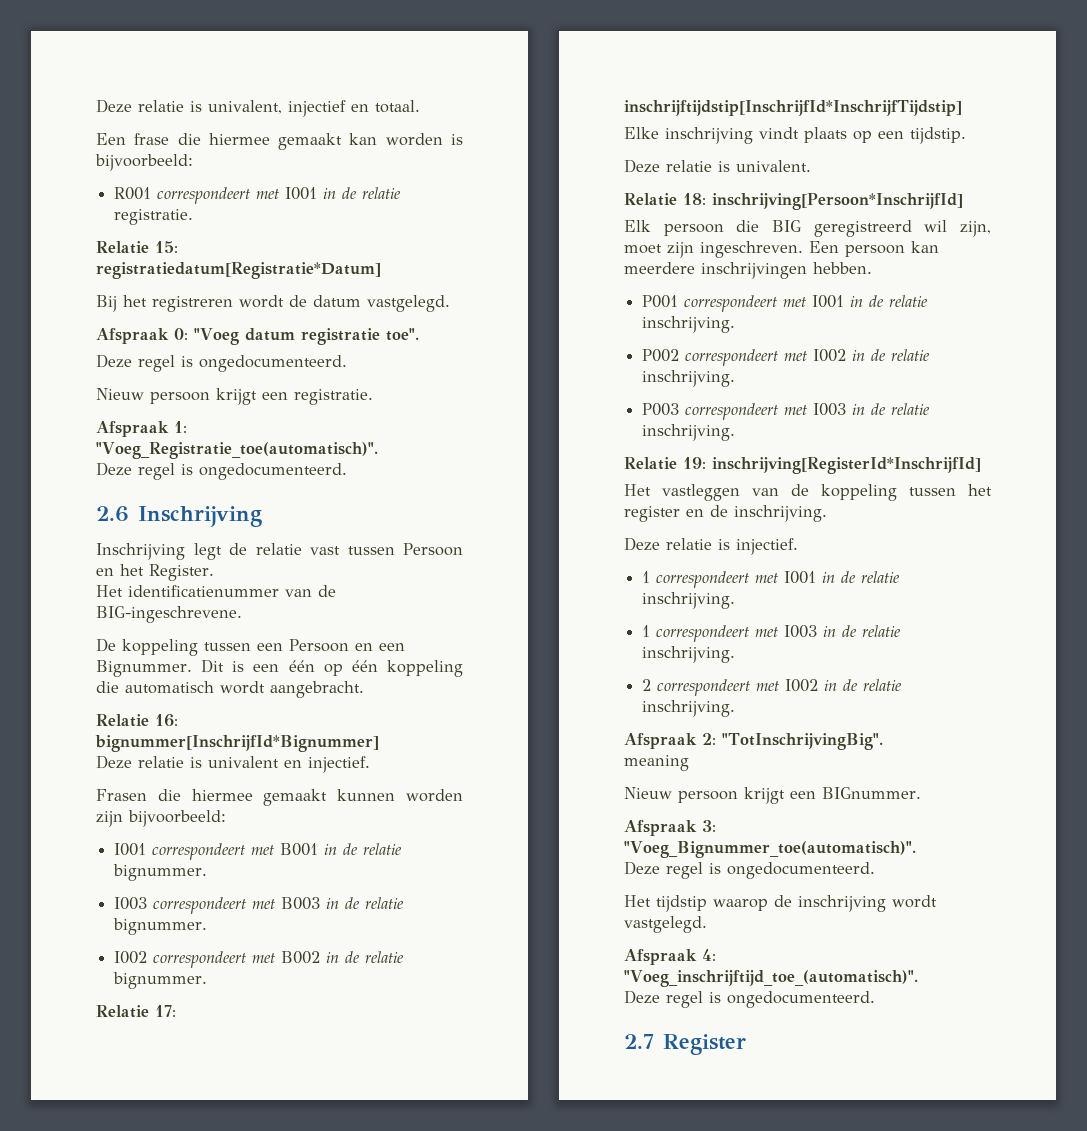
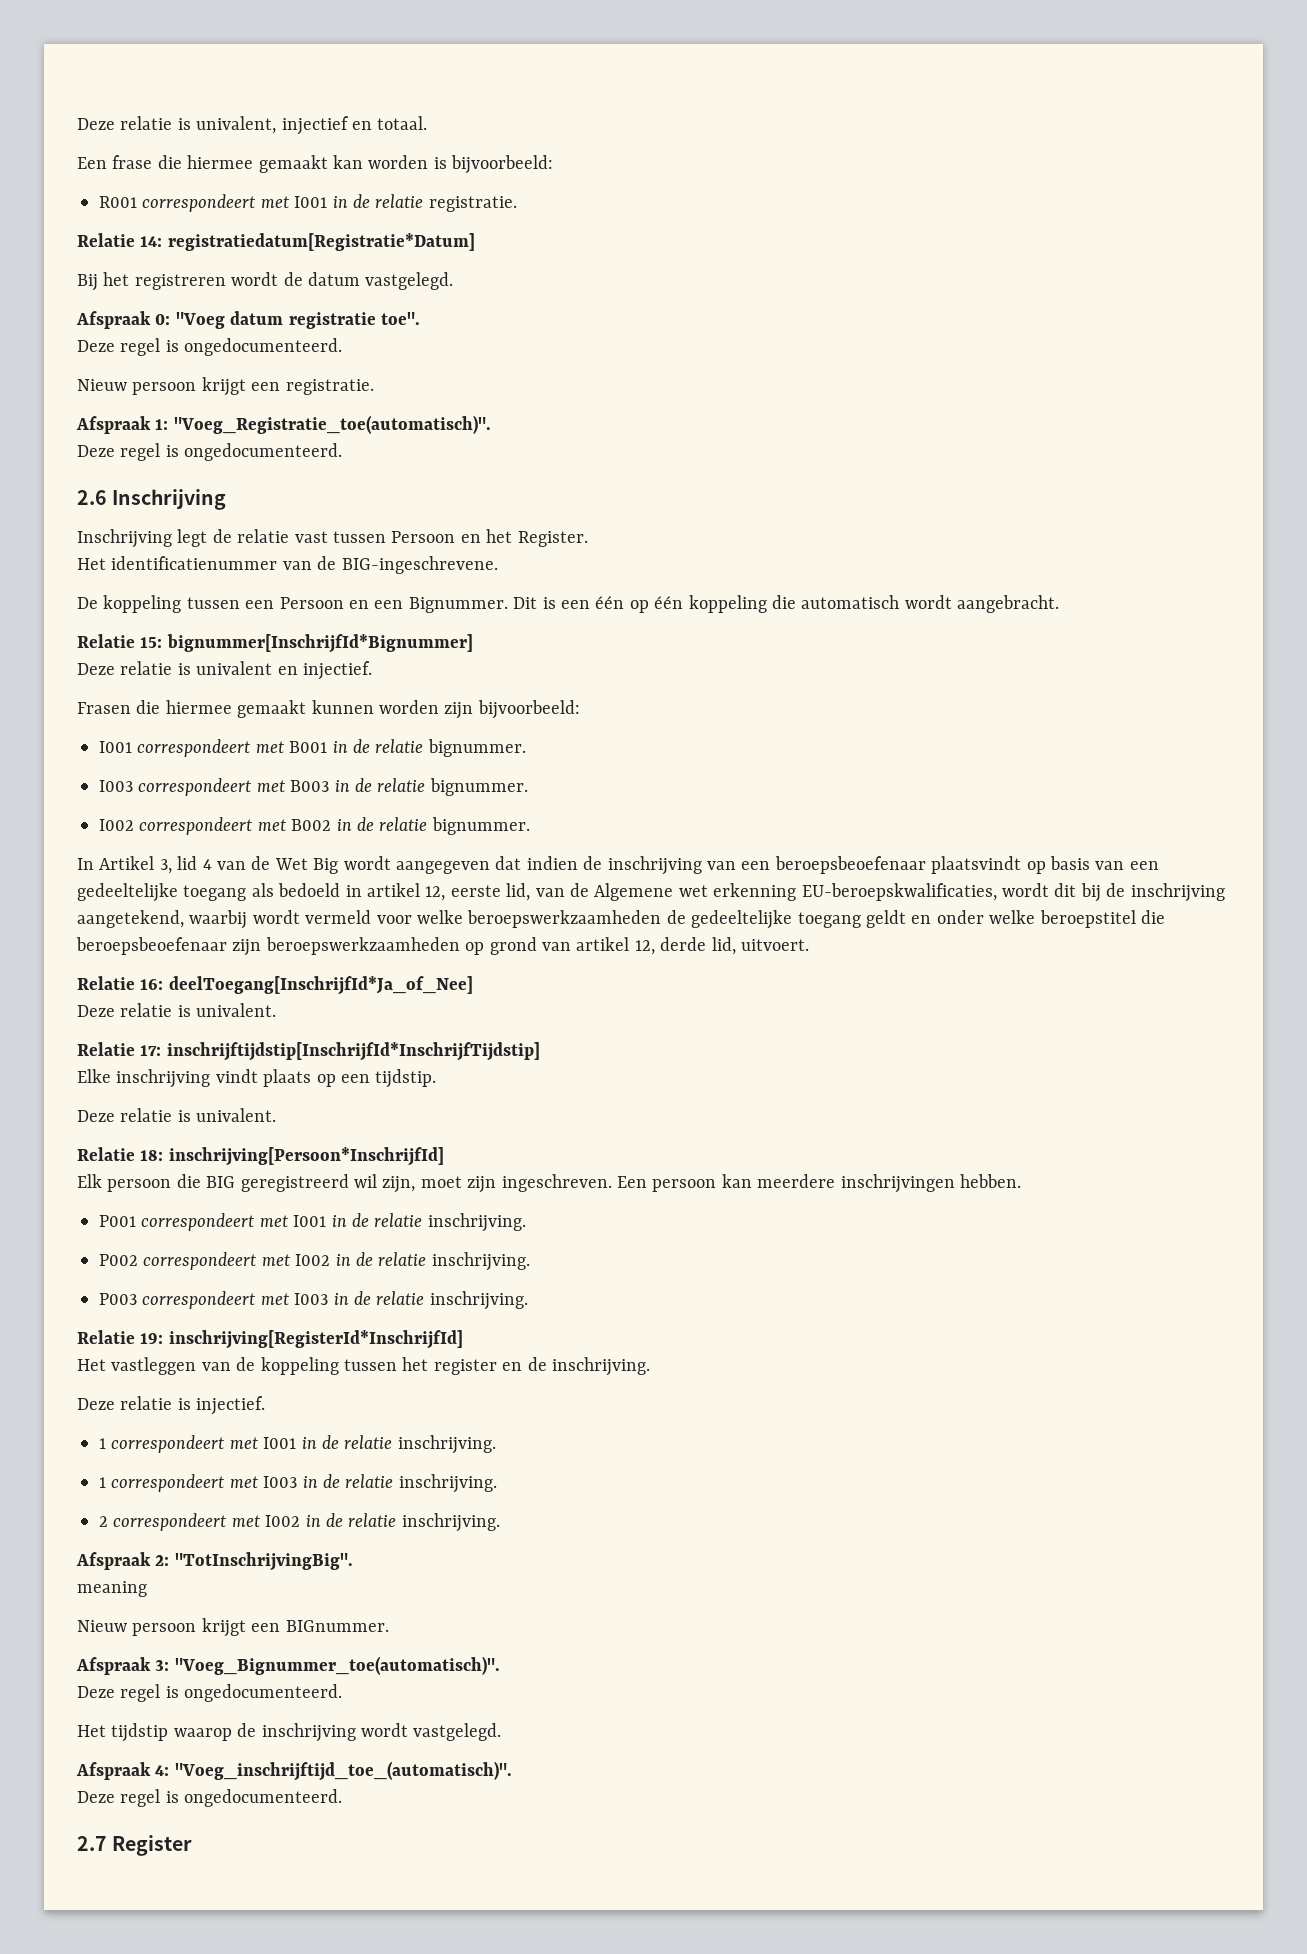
- Relatie 15: registratiedatum[Registratie*Datum]
+ Relatie 14: registratiedatum[Registratie*Datum]
- Relatie 16: bignummer[InschrijfId*Bignummer]
+ Relatie 15: bignummer[InschrijfId*Bignummer]
+ In Artikel 3, lid 4 van de Wet Big wordt aangegeven dat indien de inschrijving van een beroepsbeoefenaar plaatsvindt op basis van een gedeeltelijke toegang als bedoeld in artikel 12, eerste lid, van de Algemene wet erkenning EU-beroepskwalificaties, wordt dit bij de inschrijving aangetekend, waarbij wordt vermeld voor welke beroepswerkzaamheden de gedeeltelijke toegang geldt en onder welke beroepstitel die beroepsbeoefenaar zijn beroepswerkzaamheden op grond van artikel 12, derde lid, uitvoert.
+ Relatie 16: deelToegang[InschrijfId*Ja_of_Nee]
+ Deze relatie is univalent.

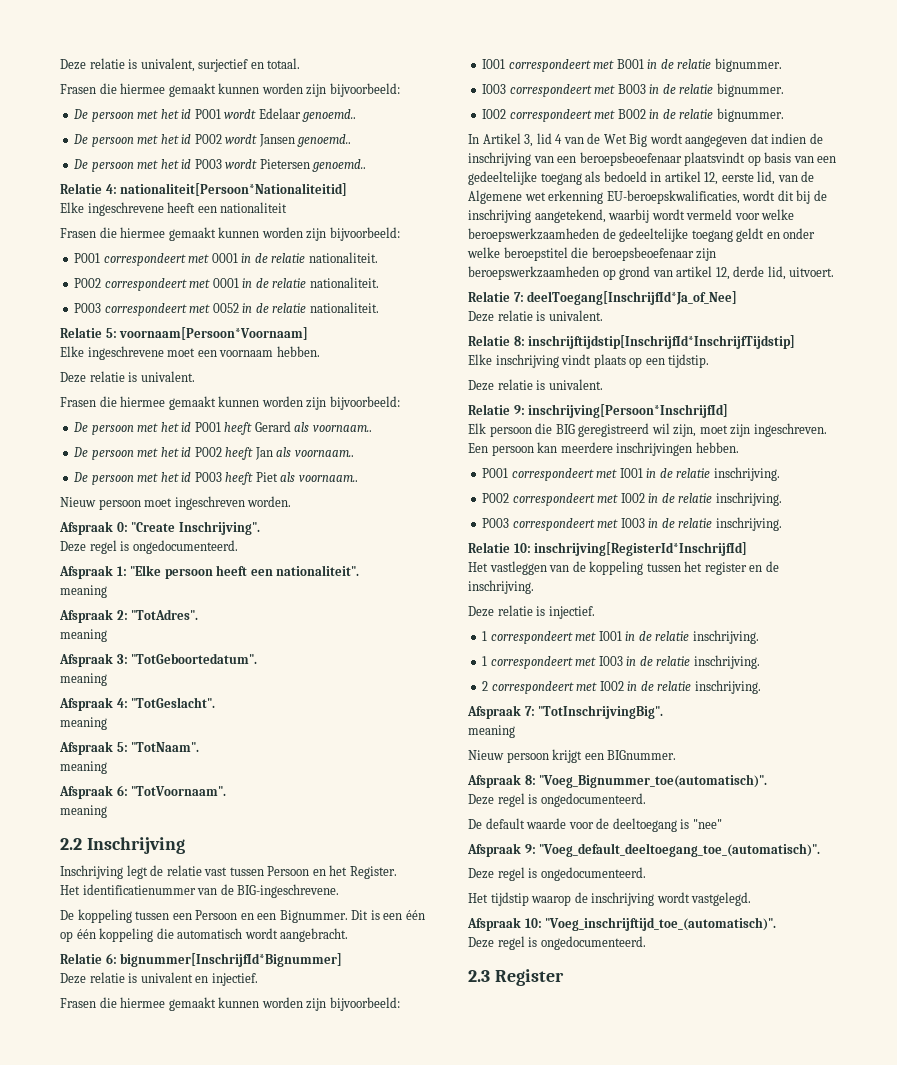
- Deze relatie is univalent, injectief en totaal.
- Een frase die hiermee gemaakt kan worden is bijvoorbeeld:
- R001 correspondeert met I001 in de relatie registratie.
- Relatie 14: registratiedatum[Registratie*Datum]
- Bij het registreren wordt de datum vastgelegd.
- Afspraak 0: "Voeg datum registratie toe".
+ Deze relatie is univalent, surjectief en totaal.
+ Frasen die hiermee gemaakt kunnen worden zijn bijvoorbeeld:
+ De persoon met het id P001 wordt Edelaar genoemd..
+ De persoon met het id P002 wordt Jansen genoemd..
+ De persoon met het id P003 wordt Pietersen genoemd..
+ Relatie 4: nationaliteit[Persoon*Nationaliteitid]
+ Elke ingeschrevene heeft een nationaliteit
+ Frasen die hiermee gemaakt kunnen worden zijn bijvoorbeeld:
+ P001 correspondeert met 0001 in de relatie nationaliteit.
+ P002 correspondeert met 0001 in de relatie nationaliteit.
+ P003 correspondeert met 0052 in de relatie nationaliteit.
+ Relatie 5: voornaam[Persoon*Voornaam]
+ Elke ingeschrevene moet een voornaam hebben.
+ Deze relatie is univalent.
+ Frasen die hiermee gemaakt kunnen worden zijn bijvoorbeeld:
+ De persoon met het id P001 heeft Gerard als voornaam..
+ De persoon met het id P002 heeft Jan als voornaam..
+ De persoon met het id P003 heeft Piet als voornaam..
+ Nieuw persoon moet ingeschreven worden.
+ Afspraak 0: "Create Inschrijving".
  Deze regel is ongedocumenteerd.
- Nieuw persoon krijgt een registratie.
- Afspraak 1: "Voeg_Registratie_toe(automatisch)".
- Deze regel is ongedocumenteerd.
- 2.6 Inschrijving
+ Afspraak 1: "Elke persoon heeft een nationaliteit".
+ meaning
+ Afspraak 2: "TotAdres".
+ meaning
+ Afspraak 3: "TotGeboortedatum".
+ meaning
+ Afspraak 4: "TotGeslacht".
+ meaning
+ Afspraak 5: "TotNaam".
+ meaning
+ Afspraak 6: "TotVoornaam".
+ meaning
+ 2.2 Inschrijving
- Relatie 15: bignummer[InschrijfId*Bignummer]
+ Relatie 6: bignummer[InschrijfId*Bignummer]
- Relatie 16: deelToegang[InschrijfId*Ja_of_Nee]
+ Relatie 7: deelToegang[InschrijfId*Ja_of_Nee]
- Relatie 17: inschrijftijdstip[InschrijfId*InschrijfTijdstip]
+ Relatie 8: inschrijftijdstip[InschrijfId*InschrijfTijdstip]
- Relatie 18: inschrijving[Persoon*InschrijfId]
+ Relatie 9: inschrijving[Persoon*InschrijfId]
- Relatie 19: inschrijving[RegisterId*InschrijfId]
+ Relatie 10: inschrijving[RegisterId*InschrijfId]
- Afspraak 2: "TotInschrijvingBig".
+ Afspraak 7: "TotInschrijvingBig".
- Afspraak 3: "Voeg_Bignummer_toe(automatisch)".
+ Afspraak 8: "Voeg_Bignummer_toe(automatisch)".
+ De default waarde voor de deeltoegang is "nee"
+ Afspraak 9: "Voeg_default_deeltoegang_toe_(automatisch)".
+ Deze regel is ongedocumenteerd.
- Afspraak 4: "Voeg_inschrijftijd_toe_(automatisch)".
+ Afspraak 10: "Voeg_inschrijftijd_toe_(automatisch)".
- 2.7 Register
+ 2.3 Register

